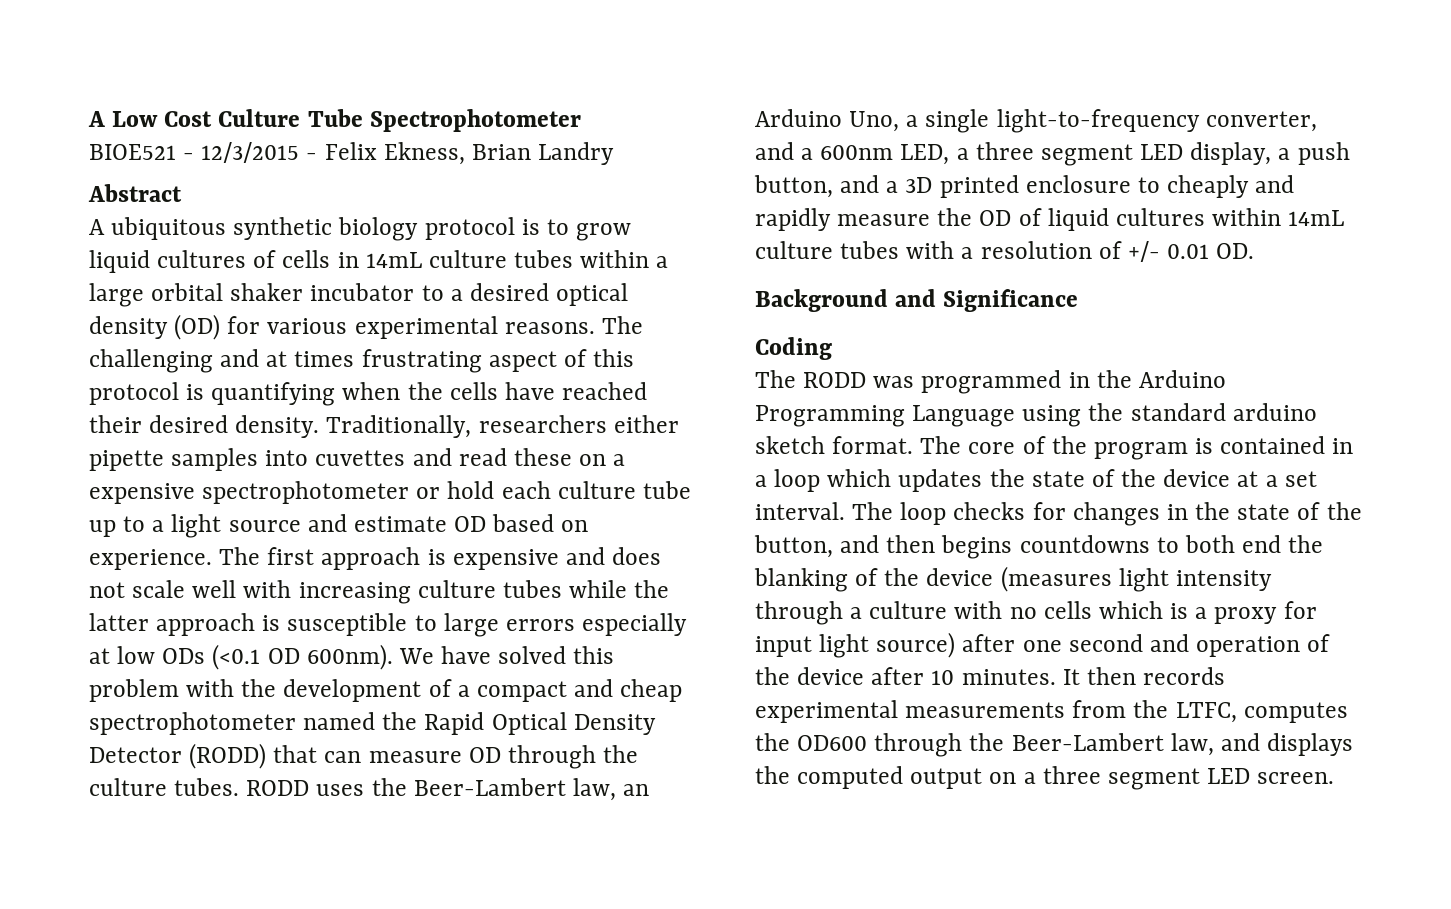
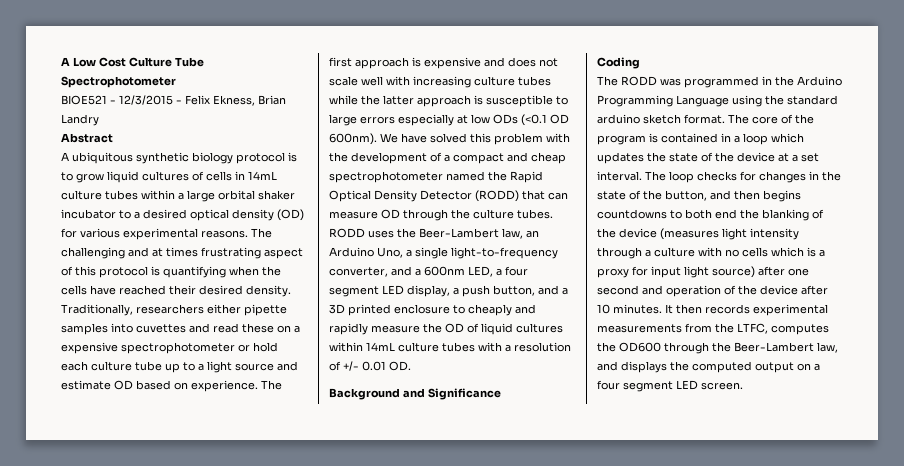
- RODD uses the Beer-Lambert law, an Arduino Uno, a single light-to-frequency converter, and a 600nm LED, a three segment LED display, a push button, and a 3D printed enclosure to cheaply and rapidly measure the OD of liquid cultures within 14mL culture tubes with a resolution of +/- 0.01 OD.
+ RODD uses the Beer-Lambert law, an Arduino Uno, a single light-to-frequency converter, and a 600nm LED, a four segment LED display, a push button, and a 3D printed enclosure to cheaply and rapidly measure the OD of liquid cultures within 14mL culture tubes with a resolution of +/- 0.01 OD.
- It then records experimental measurements from the LTFC, computes the OD600 through the Beer-Lambert law, and displays the computed output on a three segment LED screen.
+ It then records experimental measurements from the LTFC, computes the OD600 through the Beer-Lambert law, and displays the computed output on a four segment LED screen.

